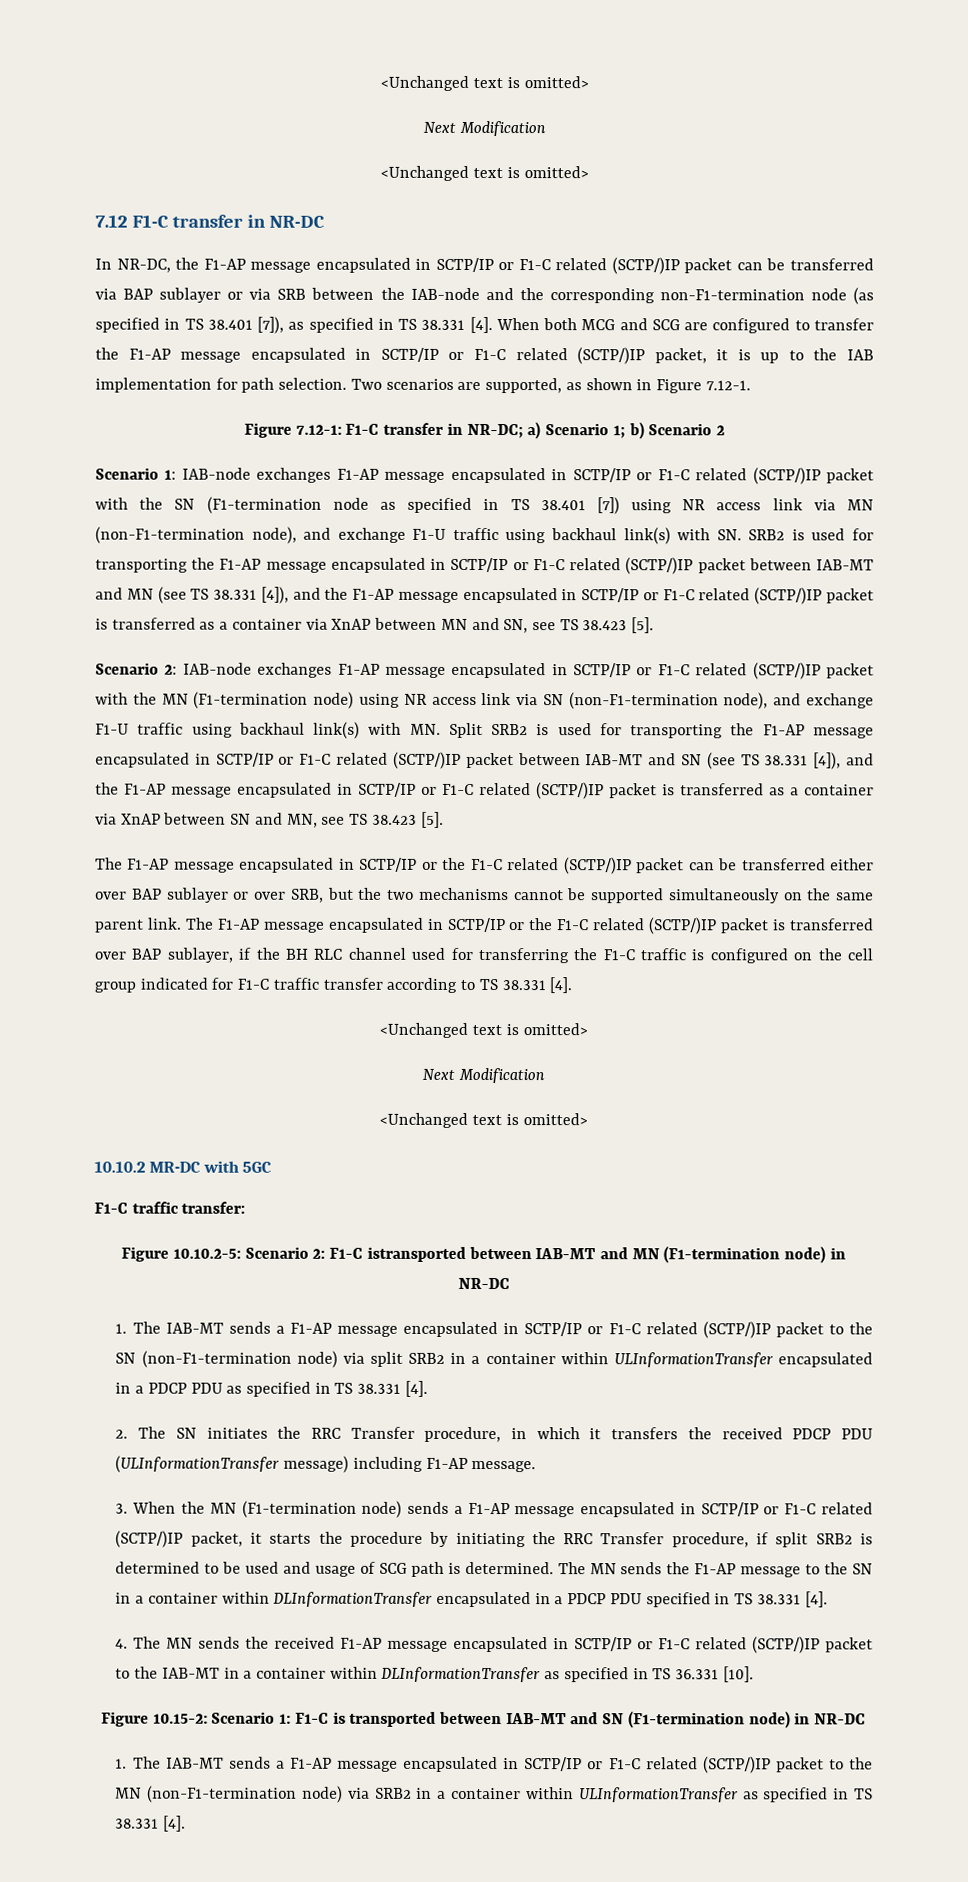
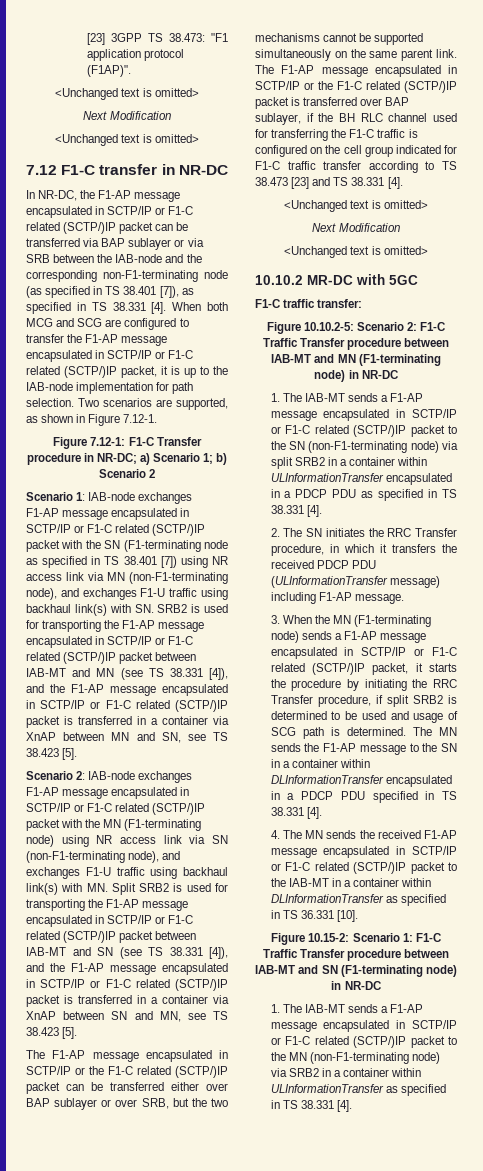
+ [23] 3GPP TS 38.473: "F1 application protocol (F1AP)".
- In NR-DC, the F1-AP message encapsulated in SCTP/IP or F1-C related (SCTP/)IP packet can be transferred via BAP sublayer or via SRB between the IAB-node and the corresponding non-F1-termination node (as specified in TS 38.401 [7]), as specified in TS 38.331 [4].
+ In NR-DC, the F1-AP message encapsulated in SCTP/IP or F1-C related (SCTP/)IP packet can be transferred via BAP sublayer or via SRB between the IAB-node and the corresponding non-F1-terminating node (as specified in TS 38.401 [7]), as specified in TS 38.331 [4].
- When both MCG and SCG are configured to transfer the F1-AP message encapsulated in SCTP/IP or F1-C related (SCTP/)IP packet, it is up to the IAB implementation for path selection.
+ When both MCG and SCG are configured to transfer the F1-AP message encapsulated in SCTP/IP or F1-C related (SCTP/)IP packet, it is up to the IAB-node implementation for path selection.
- Figure 7.12-1: F1-C transfer in NR-DC; a) Scenario 1; b) Scenario 2
+ Figure 7.12-1: F1-C Transfer procedure in NR-DC; a) Scenario 1; b) Scenario 2
- IAB-node exchanges F1-AP message encapsulated in SCTP/IP or F1-C related (SCTP/)IP packet with the SN (F1-termination node as specified in TS 38.401 [7]) using NR access link via MN (non-F1-termination node), and exchange F1-U traffic using backhaul link(s) with SN. SRB2 is used for transporting the F1-AP message encapsulated in SCTP/IP or F1-C related (SCTP/)IP packet between IAB-MT and MN (see TS 38.331 [4]), and the F1-AP message encapsulated in SCTP/IP or F1-C related (SCTP/)IP packet is transferred as a container via XnAP between MN and SN, see TS 38.423 [5].
+ IAB-node exchanges F1-AP message encapsulated in SCTP/IP or F1-C related (SCTP/)IP packet with the SN (F1-terminating node as specified in TS 38.401 [7]) using NR access link via MN (non-F1-terminating node), and exchanges F1-U traffic using backhaul link(s) with SN. SRB2 is used for transporting the F1-AP message encapsulated in SCTP/IP or F1-C related (SCTP/)IP packet between IAB-MT and MN (see TS 38.331 [4]), and the F1-AP message encapsulated in SCTP/IP or F1-C related (SCTP/)IP packet is transferred in a container via XnAP between MN and SN, see TS 38.423 [5].
- IAB-node exchanges F1-AP message encapsulated in SCTP/IP or F1-C related (SCTP/)IP packet with the MN (F1-termination node) using NR access link via SN (non-F1-termination node), and exchange F1-U traffic using backhaul link(s) with MN. Split SRB2 is used for transporting the F1-AP message encapsulated in SCTP/IP or F1-C related (SCTP/)IP packet between IAB-MT and SN (see TS 38.331 [4]), and the F1-AP message encapsulated in SCTP/IP or F1-C related (SCTP/)IP packet is transferred as a container via XnAP between SN and MN, see TS 38.423 [5].
+ IAB-node exchanges F1-AP message encapsulated in SCTP/IP or F1-C related (SCTP/)IP packet with the MN (F1-terminating node) using NR access link via SN (non-F1-terminating node), and exchanges F1-U traffic using backhaul link(s) with MN. Split SRB2 is used for transporting the F1-AP message encapsulated in SCTP/IP or F1-C related (SCTP/)IP packet between IAB-MT and SN (see TS 38.331 [4]), and the F1-AP message encapsulated in SCTP/IP or F1-C related (SCTP/)IP packet is transferred in a container via XnAP between SN and MN, see TS 38.423 [5].
- The F1-AP message encapsulated in SCTP/IP or the F1-C related (SCTP/)IP packet is transferred over BAP sublayer, if the BH RLC channel used for transferring the F1-C traffic is configured on the cell group indicated for F1-C traffic transfer according to TS 38.331 [4].
+ The F1-AP message encapsulated in SCTP/IP or the F1-C related (SCTP/)IP packet is transferred over BAP sublayer, if the BH RLC channel used for transferring the F1-C traffic is configured on the cell group indicated for F1-C traffic transfer according to TS 38.473 [23] and TS 38.331 [4].
- Figure 10.10.2-5: Scenario 2: F1-C istransported between IAB-MT and MN (F1-termination node) in NR-DC
+ Figure 10.10.2-5: Scenario 2: F1-C Traffic Transfer procedure between IAB-MT and MN (F1-terminating node) in NR-DC
- 1. The IAB-MT sends a F1-AP message encapsulated in SCTP/IP or F1-C related (SCTP/)IP packet to the SN (non-F1-termination node) via split SRB2 in a container within ULInformationTransfer encapsulated in a PDCP PDU as specified in TS 38.331 [4].
+ 1. The IAB-MT sends a F1-AP message encapsulated in SCTP/IP or F1-C related (SCTP/)IP packet to the SN (non-F1-terminating node) via split SRB2 in a container within ULInformationTransfer encapsulated in a PDCP PDU as specified in TS 38.331 [4].
- 3. When the MN (F1-termination node) sends a F1-AP message encapsulated in SCTP/IP or F1-C related (SCTP/)IP packet, it starts the procedure by initiating the RRC Transfer procedure, if split SRB2 is determined to be used and usage of SCG path is determined.
+ 3. When the MN (F1-terminating node) sends a F1-AP message encapsulated in SCTP/IP or F1-C related (SCTP/)IP packet, it starts the procedure by initiating the RRC Transfer procedure, if split SRB2 is determined to be used and usage of SCG path is determined.
- Figure 10.15-2: Scenario 1: F1-C is transported between IAB-MT and SN (F1-termination node) in NR-DC
+ Figure 10.15-2: Scenario 1: F1-C Traffic Transfer procedure between IAB-MT and SN (F1-terminating node) in NR-DC
- 1. The IAB-MT sends a F1-AP message encapsulated in SCTP/IP or F1-C related (SCTP/)IP packet to the MN (non-F1-termination node) via SRB2 in a container within ULInformationTransfer as specified in TS 38.331 [4].
+ 1. The IAB-MT sends a F1-AP message encapsulated in SCTP/IP or F1-C related (SCTP/)IP packet to the MN (non-F1-terminating node) via SRB2 in a container within ULInformationTransfer as specified in TS 38.331 [4].

